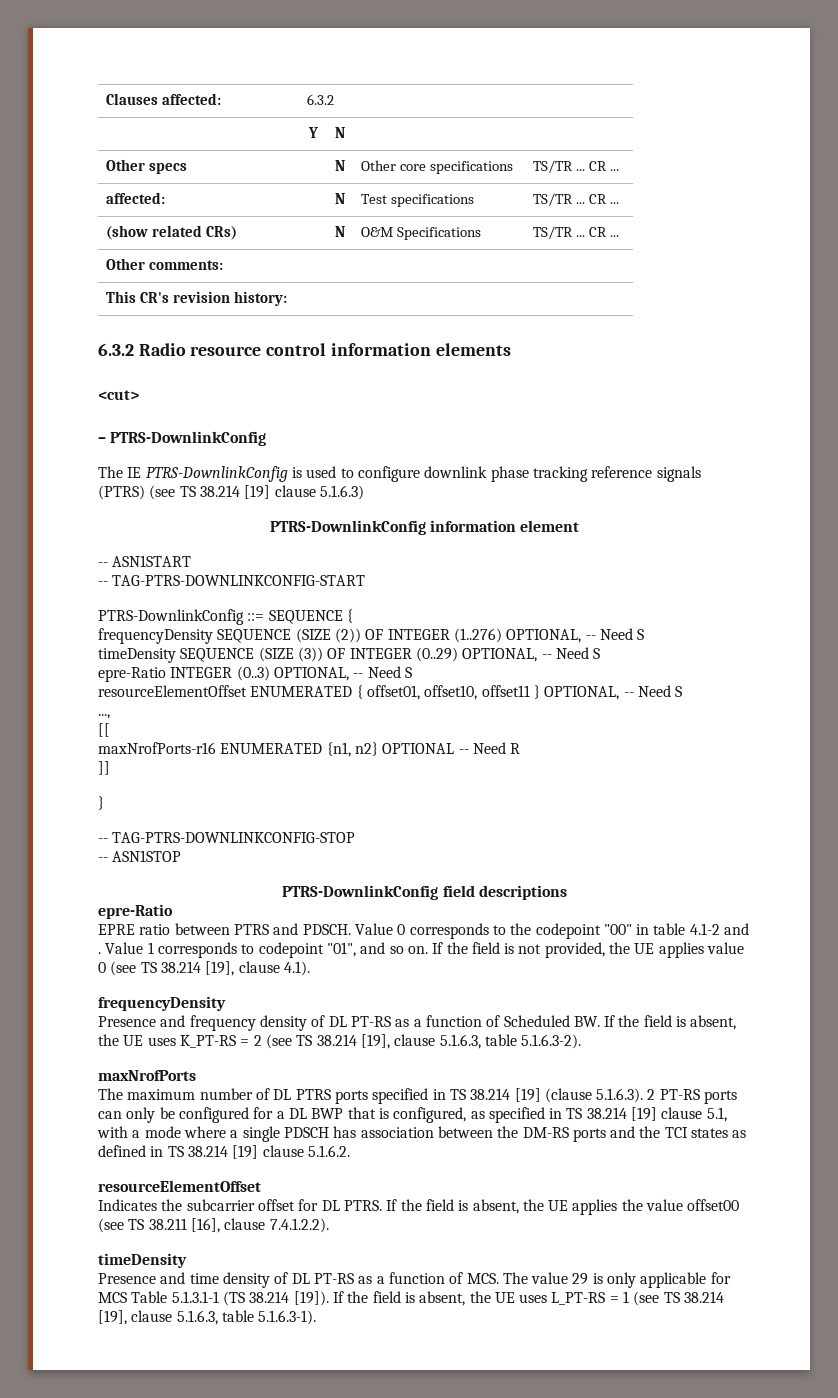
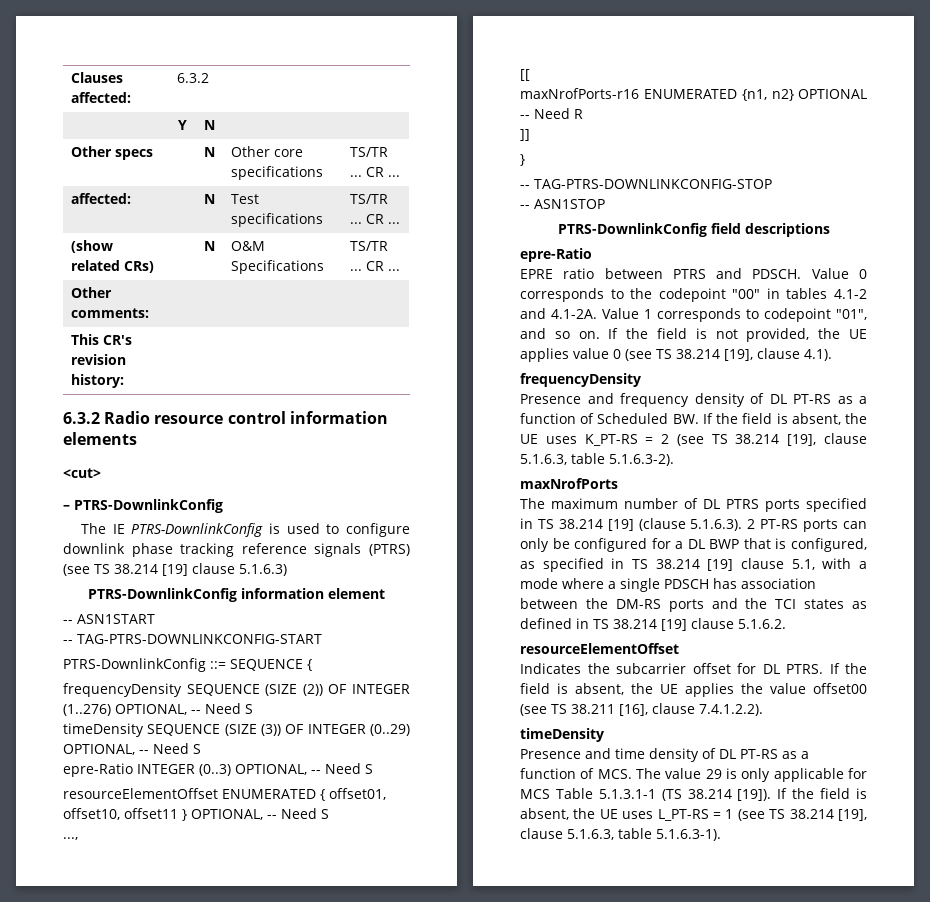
- Value 0 corresponds to the codepoint "00" in table 4.1-2 and . Value 1 corresponds to codepoint "01", and so on.
+ Value 0 corresponds to the codepoint "00" in tables 4.1-2 and 4.1-2A. Value 1 corresponds to codepoint "01", and so on.

